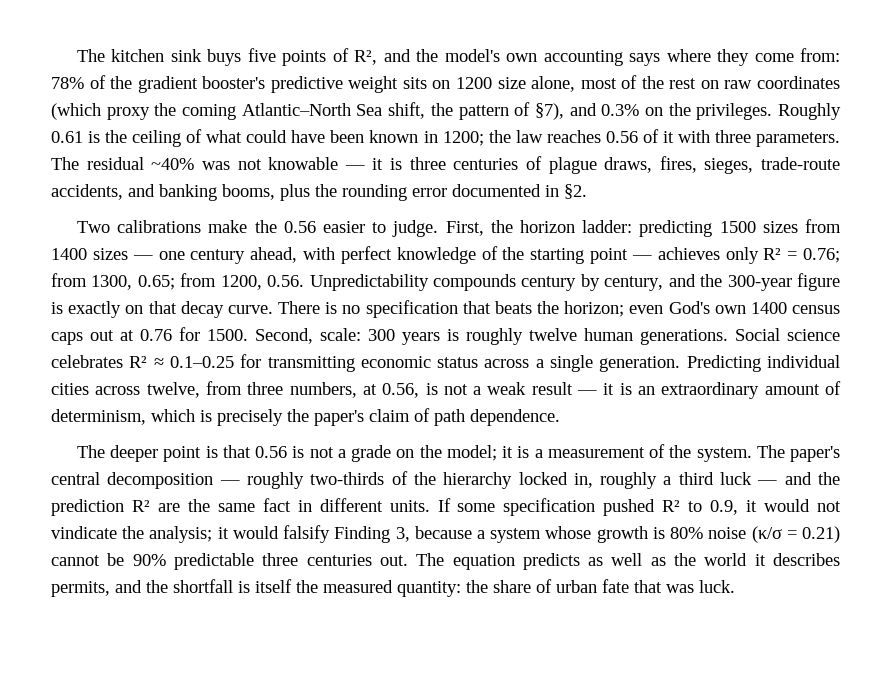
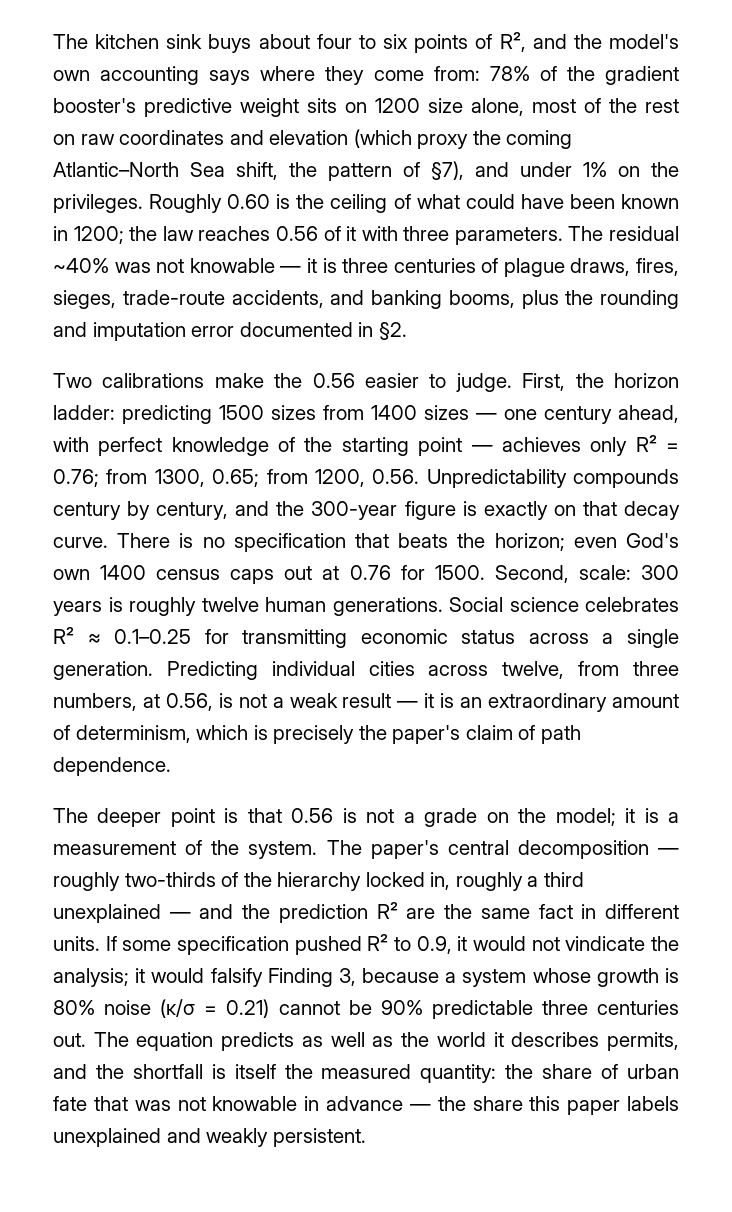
- The kitchen sink buys five points of R², and the model's own accounting says where they come from: 78% of the gradient booster's predictive weight sits on 1200 size alone, most of the rest on raw coordinates (which proxy the coming Atlantic–North Sea shift, the pattern of §7), and 0.3% on the privileges.
+ The kitchen sink buys about four to six points of R², and the model's own accounting says where they come from: 78% of the gradient booster's predictive weight sits on 1200 size alone, most of the rest on raw coordinates and elevation (which proxy the coming Atlantic–North Sea shift, the pattern of §7), and under 1% on the privileges.
- Roughly 0.61 is the ceiling of what could have been known in 1200; the law reaches 0.56 of it with three parameters.
+ Roughly 0.60 is the ceiling of what could have been known in 1200; the law reaches 0.56 of it with three parameters.
- The residual ~40% was not knowable — it is three centuries of plague draws, fires, sieges, trade-route accidents, and banking booms, plus the rounding error documented in §2.
+ The residual ~40% was not knowable — it is three centuries of plague draws, fires, sieges, trade-route accidents, and banking booms, plus the rounding and imputation error documented in §2.
- The paper's central decomposition — roughly two-thirds of the hierarchy locked in, roughly a third luck — and the prediction R² are the same fact in different units.
+ The paper's central decomposition — roughly two-thirds of the hierarchy locked in, roughly a third unexplained — and the prediction R² are the same fact in different units.
- The equation predicts as well as the world it describes permits, and the shortfall is itself the measured quantity: the share of urban fate that was luck.
+ The equation predicts as well as the world it describes permits, and the shortfall is itself the measured quantity: the share of urban fate that was not knowable in advance — the share this paper labels unexplained and weakly persistent.

